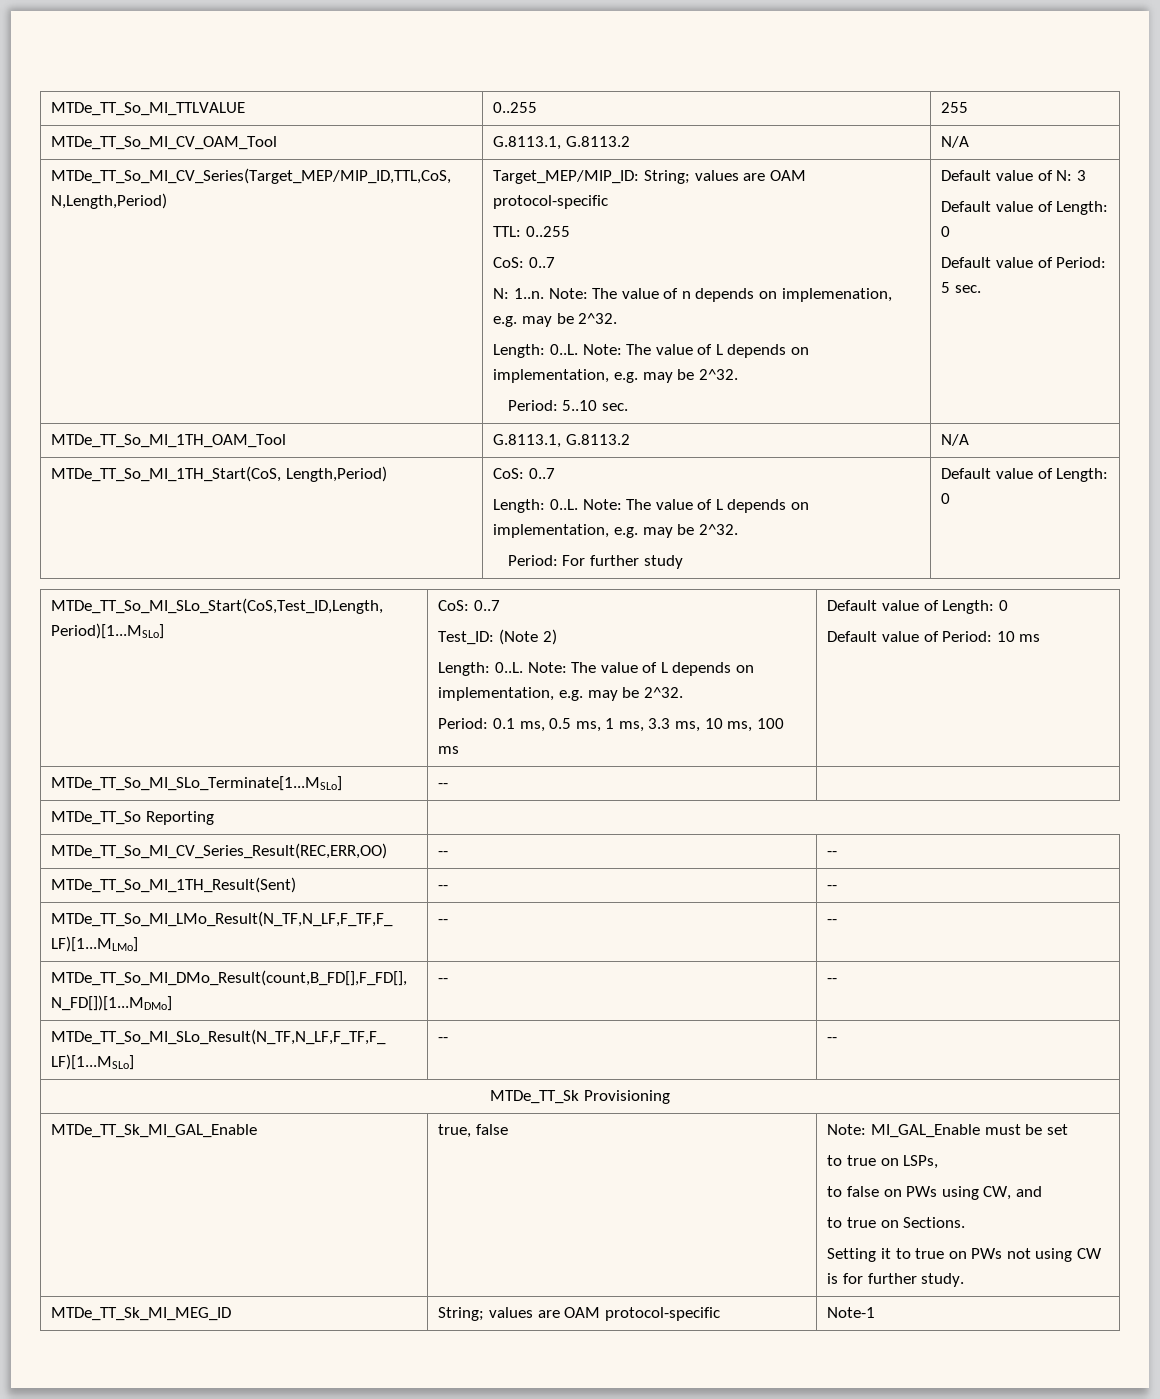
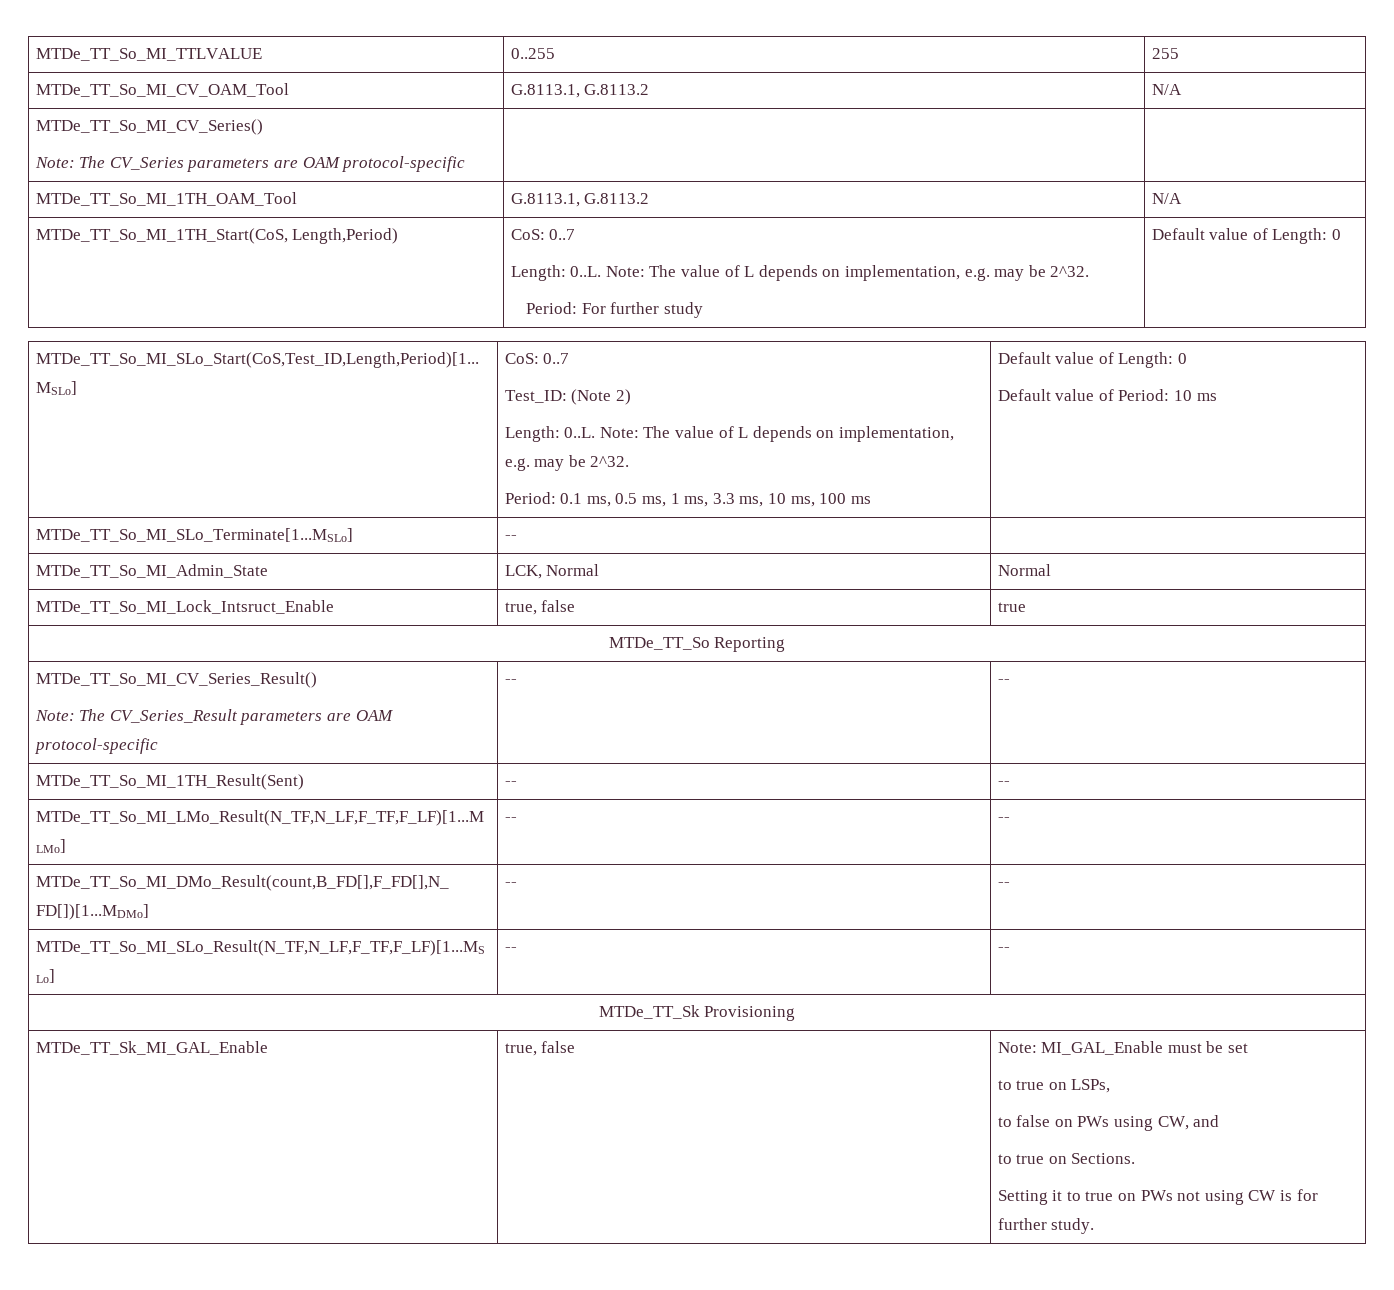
- MTDe_TT_So_MI_CV_Series(Target_MEP/MIP_ID,TTL,CoS, N,Length,Period) | Target_MEP/MIP_ID: String; values are OAM protocol-specific
- TTL: 0..255
- CoS: 0..7
- N: 1..n. Note: The value of n depends on implemenation, e.g. may be 2^32.
- Length: 0..L. Note: The value of L depends on implementation, e.g. may be 2^32.
- Period: 5..10 sec. | Default value of N: 3
- Default value of Length: 0
- Default value of Period: 5 sec.
+ MTDe_TT_So_MI_CV_Series()
+ Note: The CV_Series parameters are OAM protocol-specific
+ MTDe_TT_So_MI_Admin_State | LCK, Normal | Normal
+ MTDe_TT_So_MI_Lock_Intsruct_Enable | true, false | true
  MTDe_TT_So Reporting
- MTDe_TT_So_MI_CV_Series_Result(REC,ERR,OO) | -- | --
+ MTDe_TT_So_MI_CV_Series_Result()
+ Note: The CV_Series_Result parameters are OAM protocol-specific | -- | --
- MTDe_TT_Sk_MI_MEG_ID | String; values are OAM protocol-specific | Note-1

